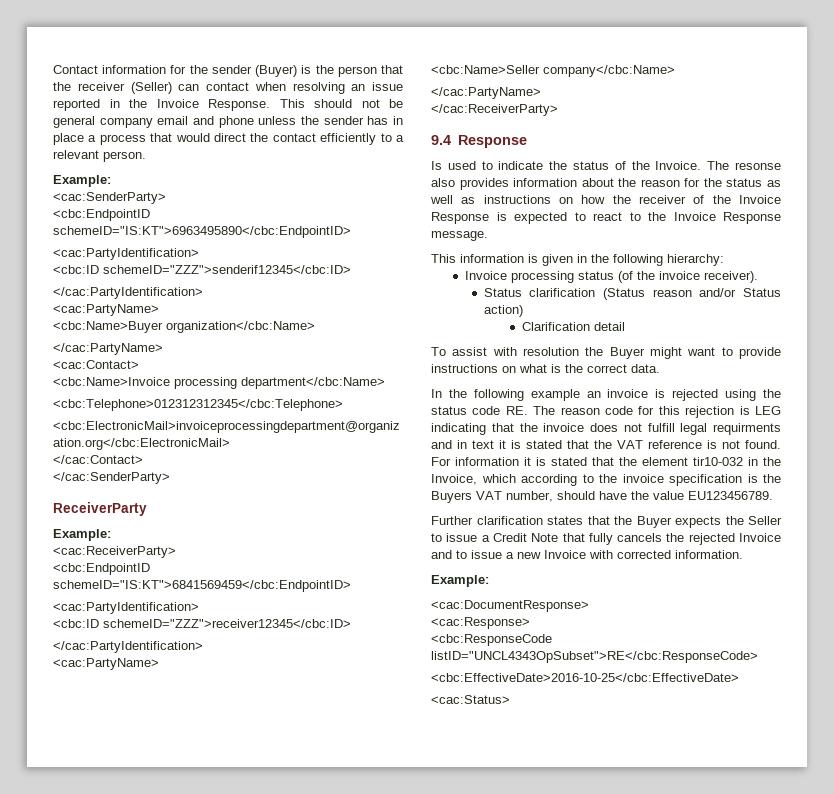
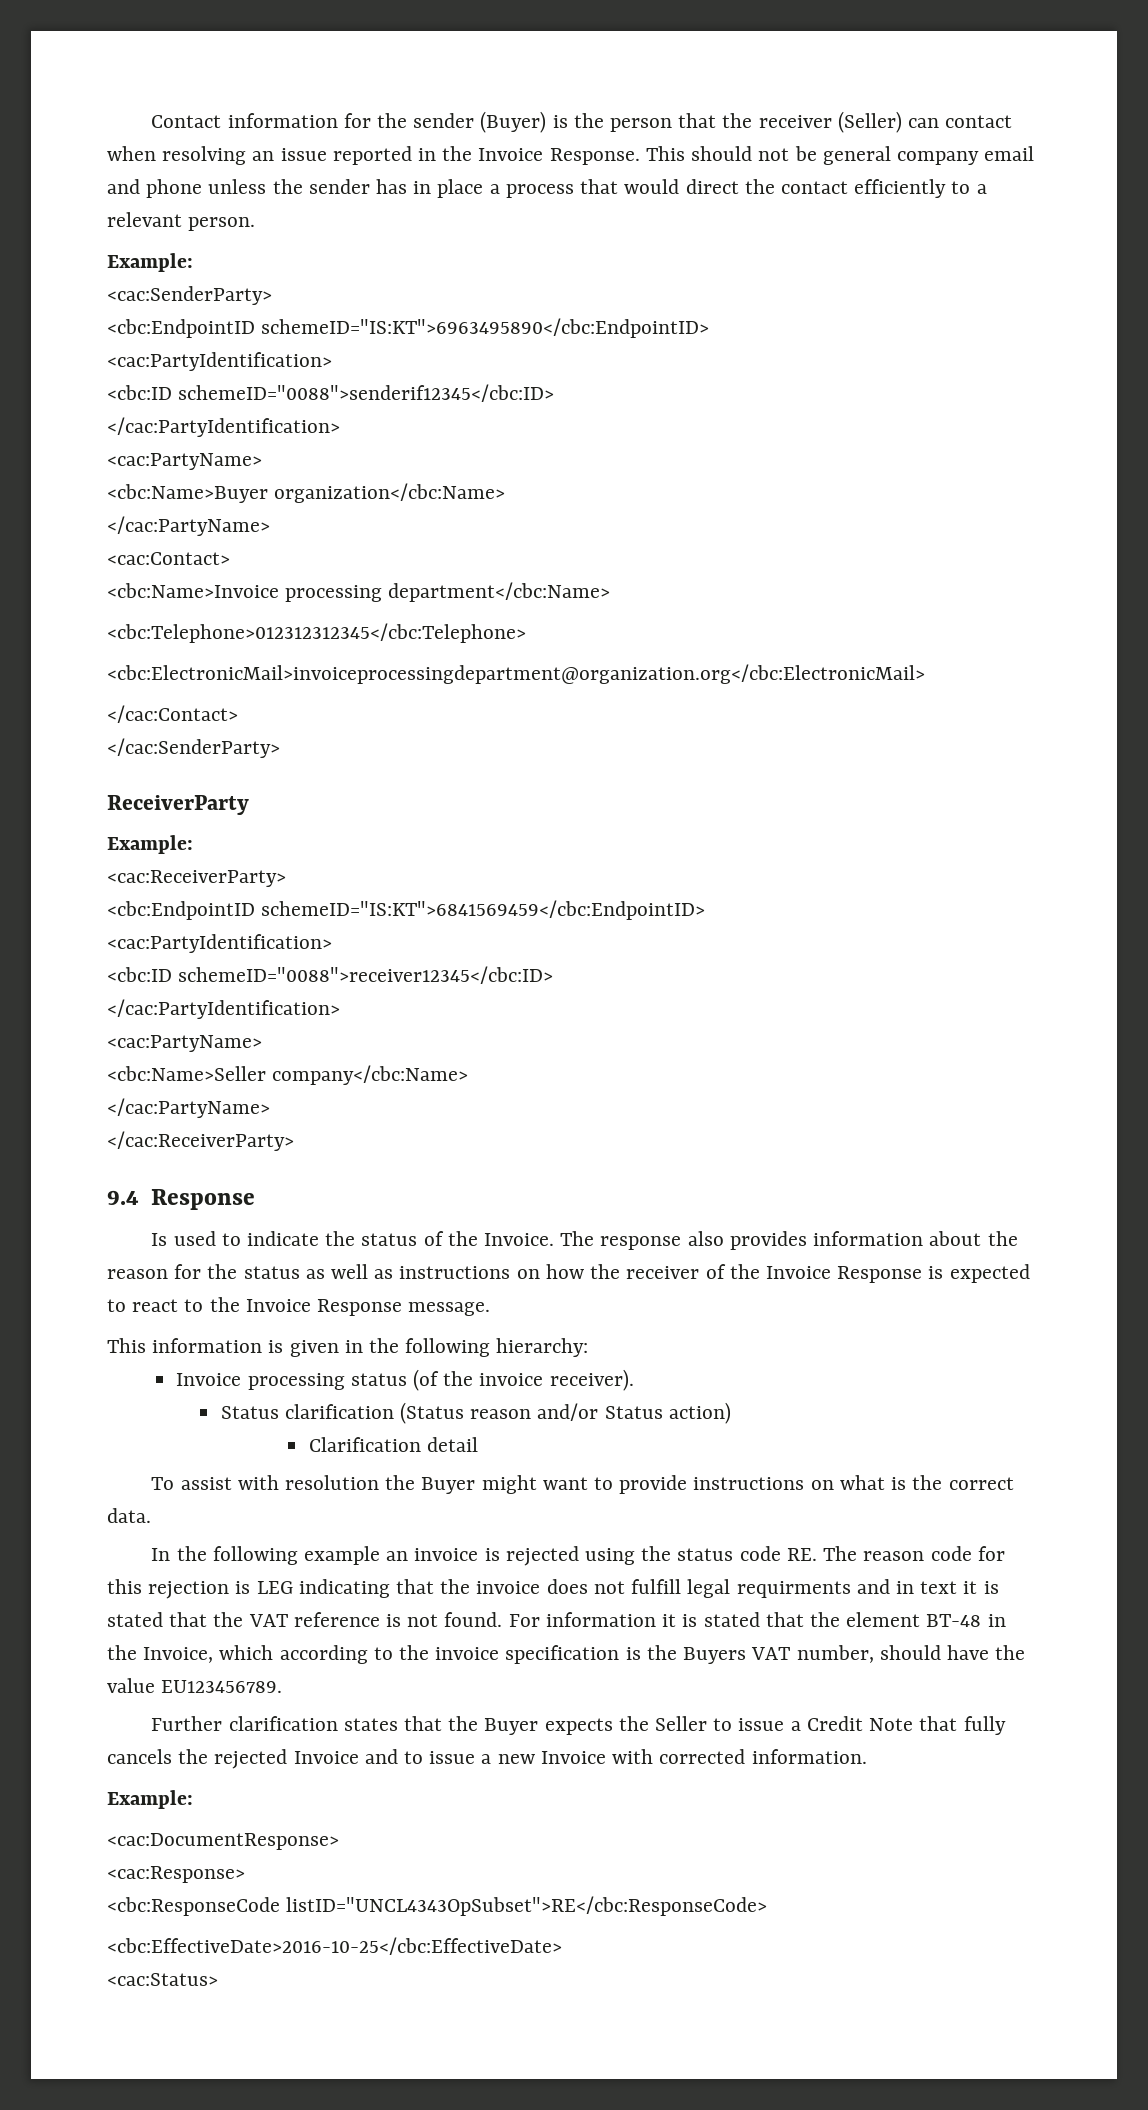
- <cbc:ID schemeID="ZZZ">senderif12345</cbc:ID>
+ <cbc:ID schemeID="0088">senderif12345</cbc:ID>
- <cbc:ID schemeID="ZZZ">receiver12345</cbc:ID>
+ <cbc:ID schemeID="0088">receiver12345</cbc:ID>
- The resonse also provides information about the reason for the status as well as instructions on how the receiver of the Invoice Response is expected to react to the Invoice Response message.
+ The response also provides information about the reason for the status as well as instructions on how the receiver of the Invoice Response is expected to react to the Invoice Response message.
- For information it is stated that the element tir10-032 in the Invoice, which according to the invoice specification is the Buyers VAT number, should have the value EU123456789.
+ For information it is stated that the element BT-48 in the Invoice, which according to the invoice specification is the Buyers VAT number, should have the value EU123456789.

